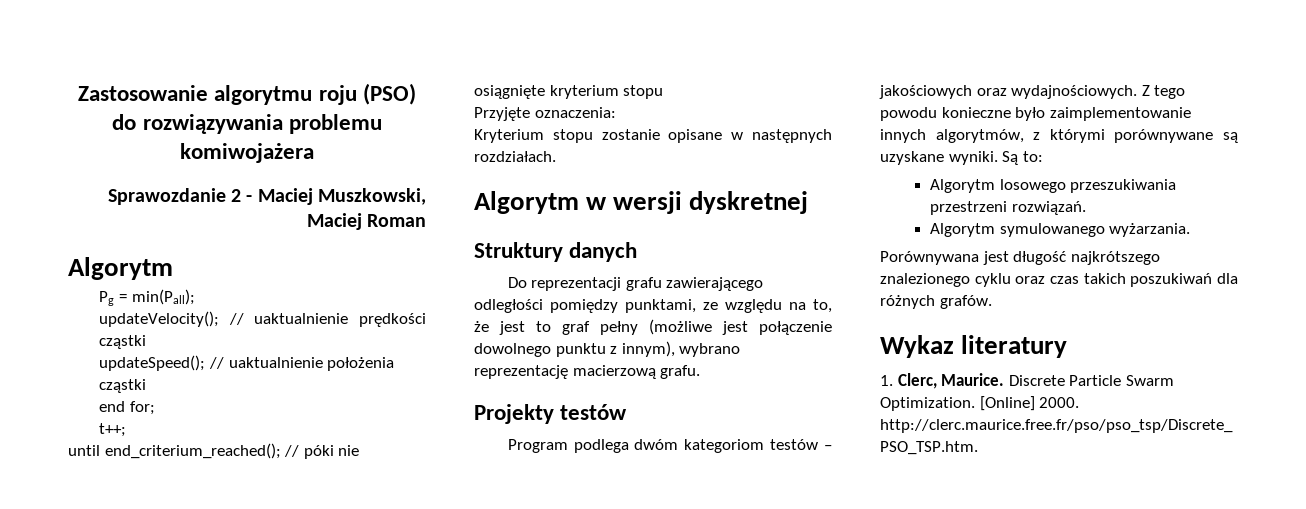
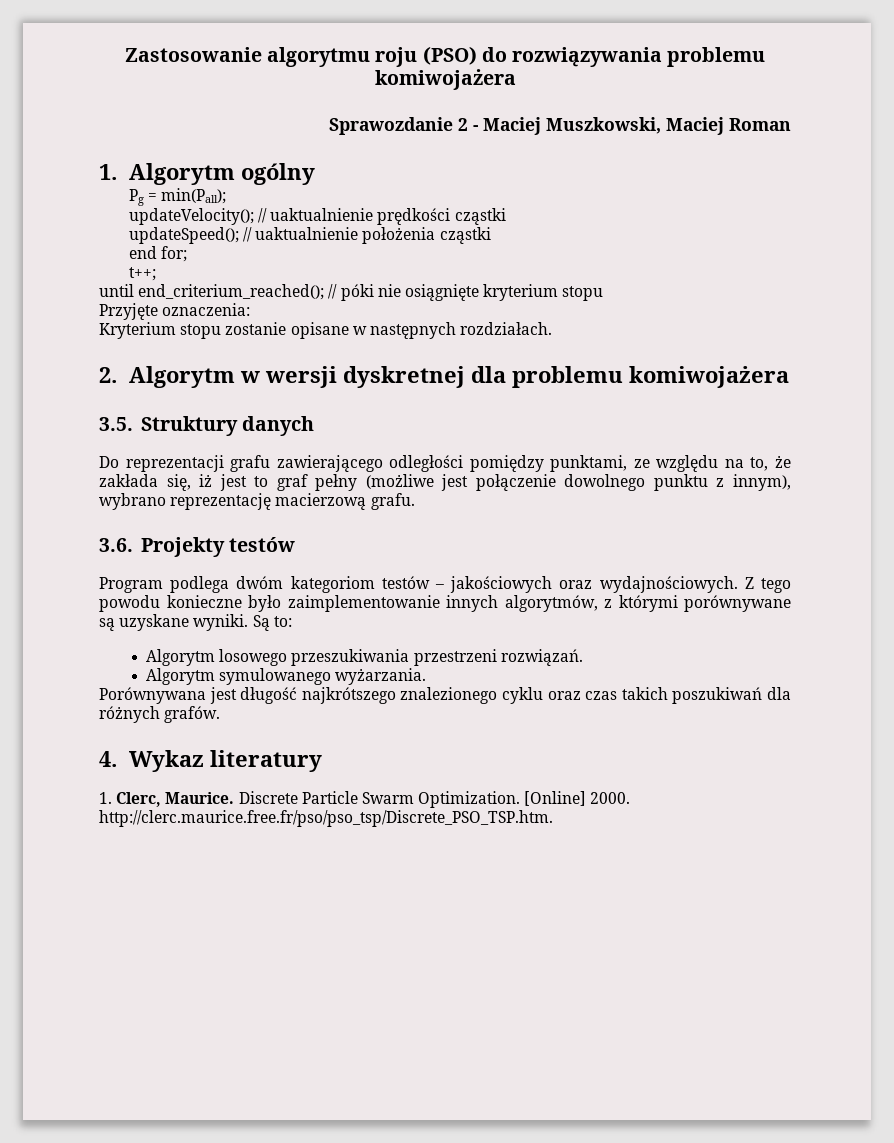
  Sprawozdanie 2 - Maciej Muszkowski, Maciej Roman
- Algorytm
+ 1. Algorytm ogólny
- Algorytm w wersji dyskretnej
- Struktury danych
+ 2. Algorytm w wersji dyskretnej dla problemu komiwojażera
+ 3.5. Struktury danych
- Do reprezentacji grafu zawierającego odległości pomiędzy punktami, ze względu na to, że jest to graf pełny (możliwe jest połączenie dowolnego punktu z innym), wybrano reprezentację macierzową grafu.
+ Do reprezentacji grafu zawierającego odległości pomiędzy punktami, ze względu na to, że zakłada się, iż jest to graf pełny (możliwe jest połączenie dowolnego punktu z innym), wybrano reprezentację macierzową grafu.
- Projekty testów
+ 3.6. Projekty testów
- Wykaz literatury
+ 4. Wykaz literatury

